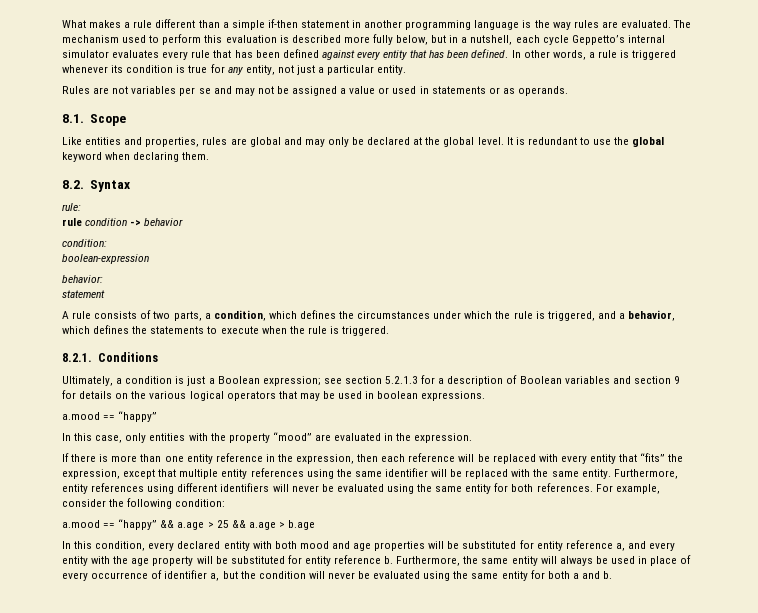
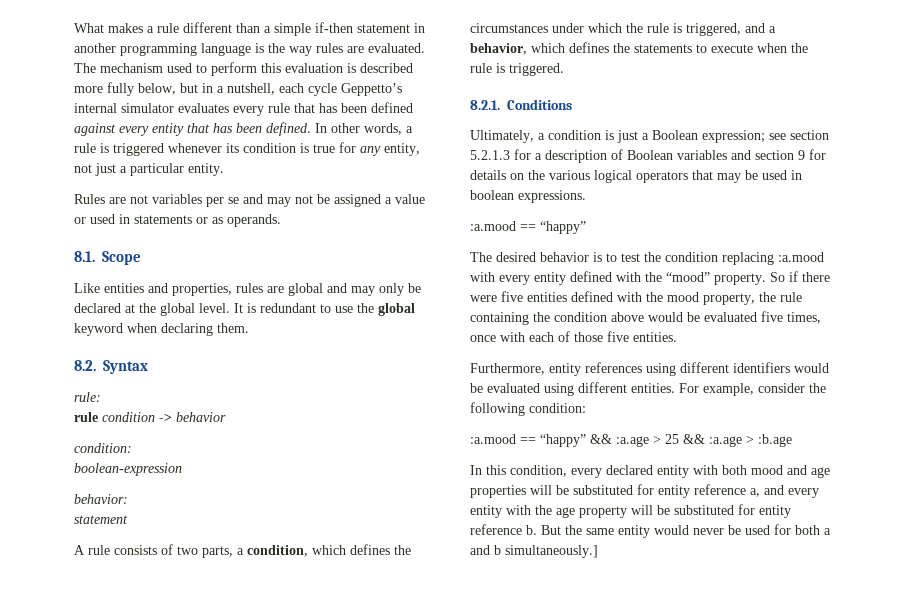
  Ultimately, a condition is just a Boolean expression; see section 5.2.1.3 for a description of Boolean variables and section 9 for details on the various logical operators that may be used in boolean expressions.
- a.mood == “happy”
+ :a.mood == “happy”
- In this case, only entities with the property “mood” are evaluated in the expression.
- If there is more than one entity reference in the expression, then each reference will be replaced with every entity that “fits” the expression, except that multiple entity references using the same identifier will be replaced with the same entity. Furthermore, entity references using different identifiers will never be evaluated using the same entity for both references.
+ The desired behavior is to test the condition replacing :a.mood with every entity defined with the “mood” property. So if there were five entities defined with the mood property, the rule containing the condition above would be evaluated five times, once with each of those five entities.
+ Furthermore, entity references using different identifiers would be evaluated using different entities.
- a.mood == “happy” && a.age > 25 && a.age > b.age
+ :a.mood == “happy” && :a.age > 25 && :a.age > :b.age
- Furthermore, the same entity will always be used in place of every occurrence of identifier a, but the condition will never be evaluated using the same entity for both a and b.
+ But the same entity would never be used for both a and b simultaneously.]

